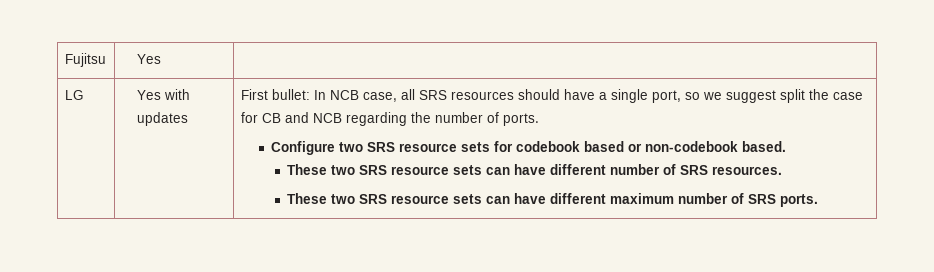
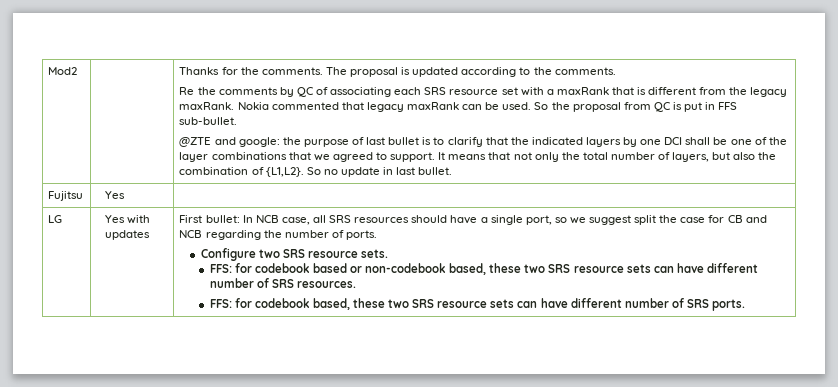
+ Mod2 | | Thanks for the comments. The proposal is updated according to the comments.
+ Re the comments by QC of associating each SRS resource set with a maxRank that is different from the legacy maxRank. Nokia commented that legacy maxRank can be used. So the proposal from QC is put in FFS sub-bullet.
+ @ZTE and google: the purpose of last bullet is to clarify that the indicated layers by one DCI shall be one of the layer combinations that we agreed to support. It means that not only the total number of layers, but also the combination of {L1,L2}. So no update in last bullet.
- Configure two SRS resource sets for codebook based or non-codebook based.
- These two SRS resource sets can have different number of SRS resources.
+ Configure two SRS resource sets.
+ FFS: for codebook based or non-codebook based, these two SRS resource sets can have different number of SRS resources.
- These two SRS resource sets can have different maximum number of SRS ports.
+ FFS: for codebook based, these two SRS resource sets can have different number of SRS ports.

